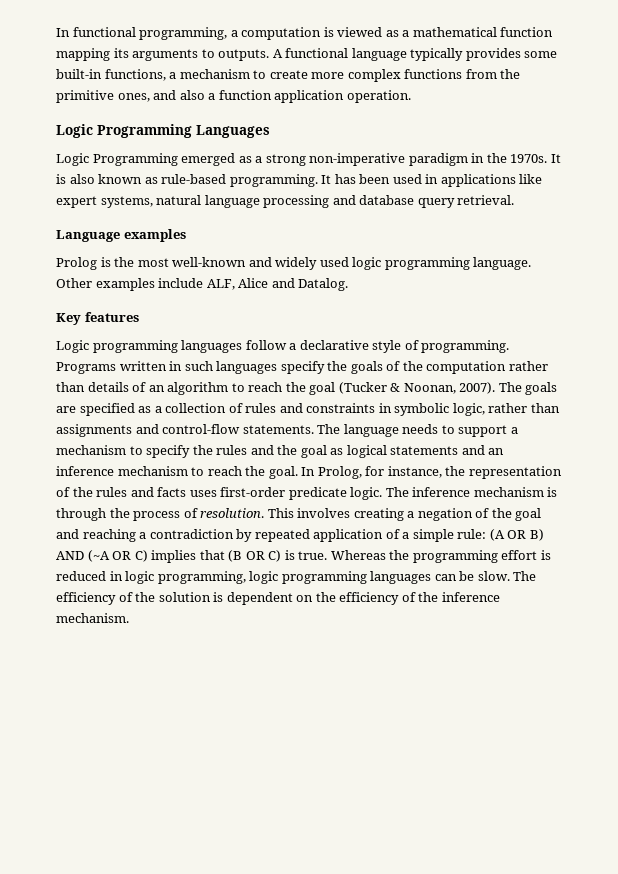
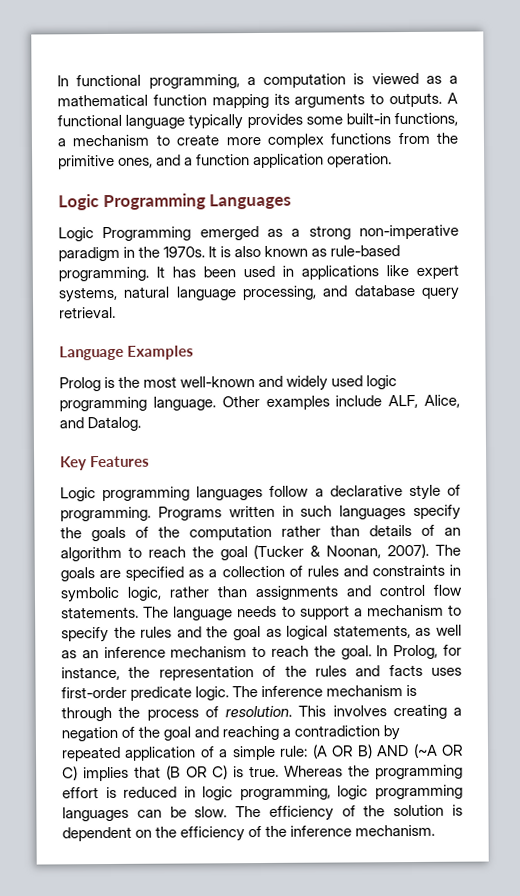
- A functional language typically provides some built-in functions, a mechanism to create more complex functions from the primitive ones, and also a function application operation.
+ A functional language typically provides some built-in functions, a mechanism to create more complex functions from the primitive ones, and a function application operation.
- It has been used in applications like expert systems, natural language processing and database query retrieval.
+ It has been used in applications like expert systems, natural language processing, and database query retrieval.
- Language examples
+ Language Examples
- Other examples include ALF, Alice and Datalog.
+ Other examples include ALF, Alice, and Datalog.
- Key features
+ Key Features
- The goals are specified as a collection of rules and constraints in symbolic logic, rather than assignments and control-flow statements.
+ The goals are specified as a collection of rules and constraints in symbolic logic, rather than assignments and control flow statements.
- The language needs to support a mechanism to specify the rules and the goal as logical statements and an inference mechanism to reach the goal.
+ The language needs to support a mechanism to specify the rules and the goal as logical statements, as well as an inference mechanism to reach the goal.

